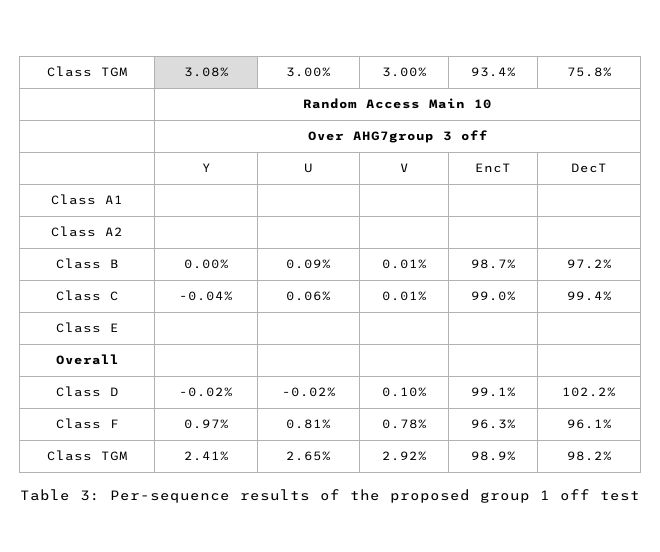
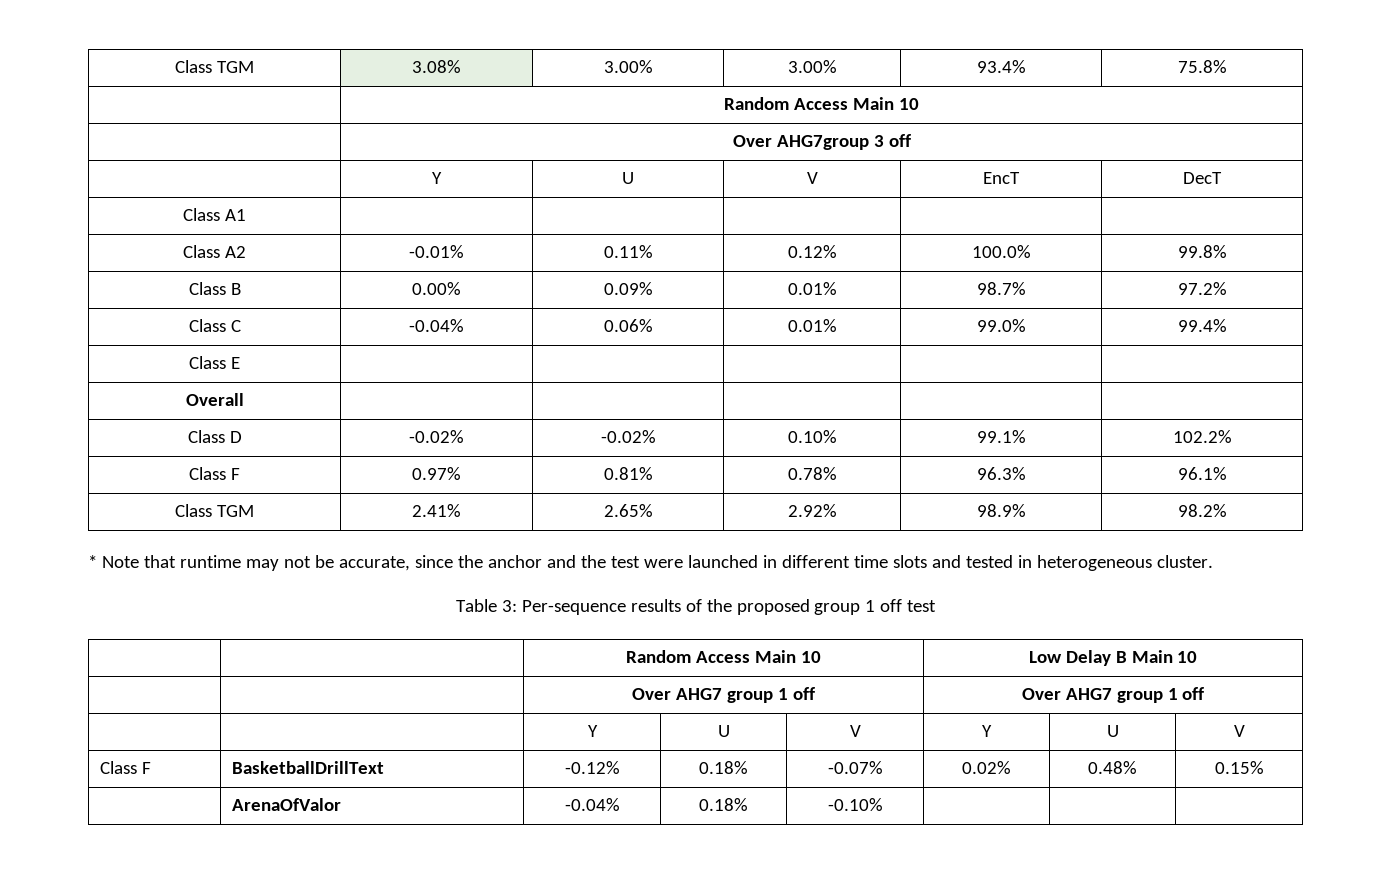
- Class A2 | | | | |
+ Class A2 | -0.01% | 0.11% | 0.12% | 100.0% | 99.8%
+ * Note that runtime may not be accurate, since the anchor and the test were launched in different time slots and tested in heterogeneous cluster.
+ | | Random Access Main 10 | Low Delay B Main 10
+ | | Over AHG7 group 1 off | Over AHG7 group 1 off
+ | | Y | U | V | Y | U | V
+ Class F | BasketballDrillText | -0.12% | 0.18% | -0.07% | 0.02% | 0.48% | 0.15%
+ | ArenaOfValor | -0.04% | 0.18% | -0.10% | | |

